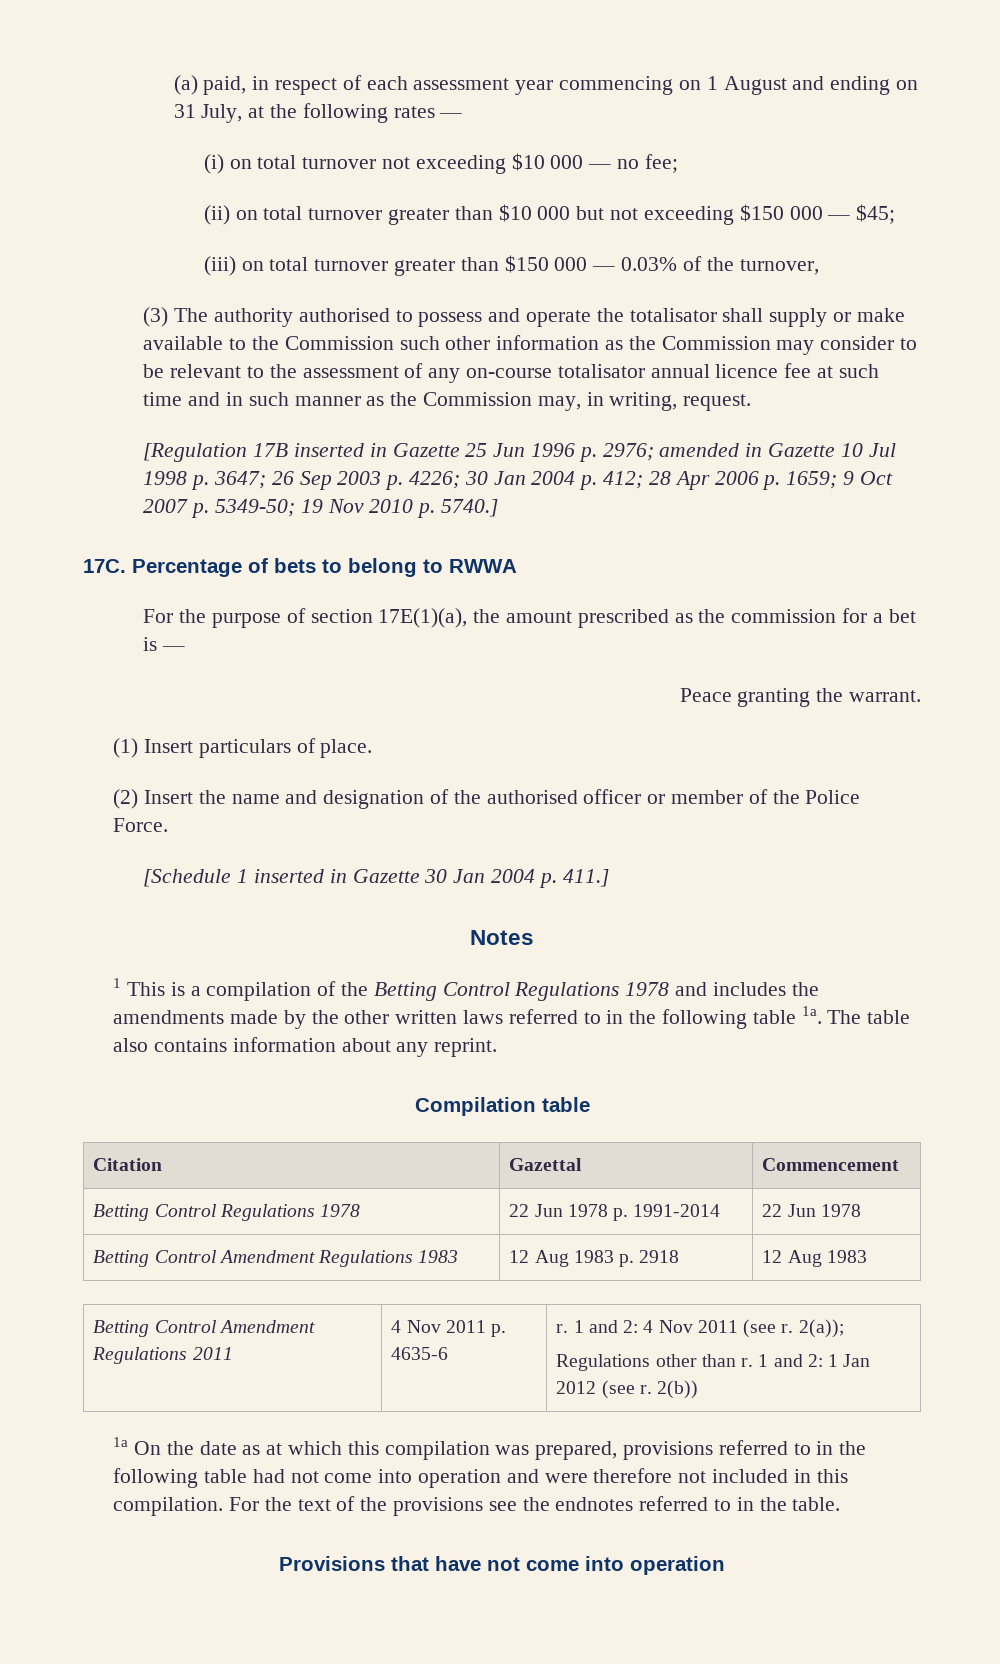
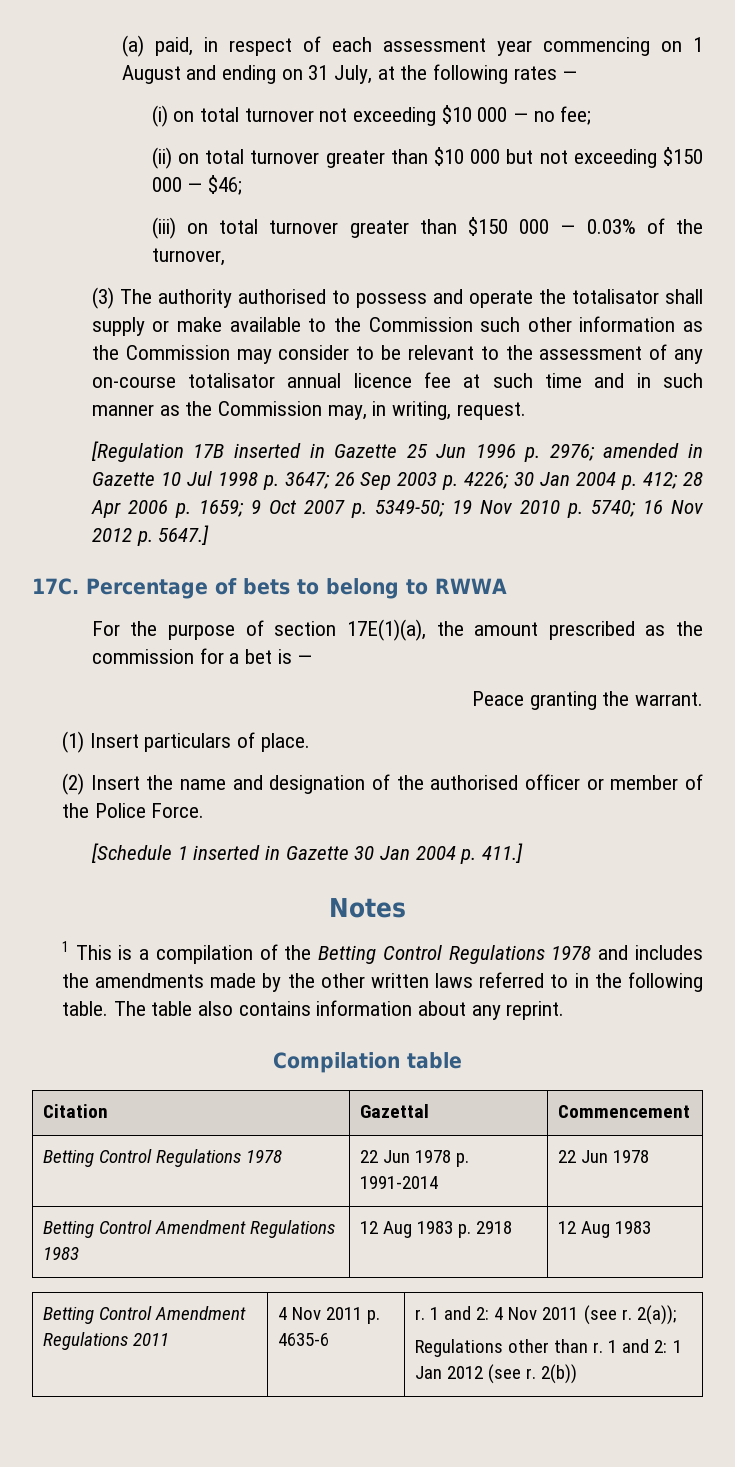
- (ii) on total turnover greater than $10 000 but not exceeding $150 000 — $45;
+ (ii) on total turnover greater than $10 000 but not exceeding $150 000 — $46;
- [Regulation 17B inserted in Gazette 25 Jun 1996 p. 2976; amended in Gazette 10 Jul 1998 p. 3647; 26 Sep 2003 p. 4226; 30 Jan 2004 p. 412; 28 Apr 2006 p. 1659; 9 Oct 2007 p. 5349-50; 19 Nov 2010 p. 5740.]
+ [Regulation 17B inserted in Gazette 25 Jun 1996 p. 2976; amended in Gazette 10 Jul 1998 p. 3647; 26 Sep 2003 p. 4226; 30 Jan 2004 p. 412; 28 Apr 2006 p. 1659; 9 Oct 2007 p. 5349-50; 19 Nov 2010 p. 5740; 16 Nov 2012 p. 5647.]
- 1 This is a compilation of the Betting Control Regulations 1978 and includes the amendments made by the other written laws referred to in the following table 1a.
+ 1 This is a compilation of the Betting Control Regulations 1978 and includes the amendments made by the other written laws referred to in the following table.
- 1a On the date as at which this compilation was prepared, provisions referred to in the following table had not come into operation and were therefore not included in this compilation. For the text of the provisions see the endnotes referred to in the table.
- Provisions that have not come into operation

